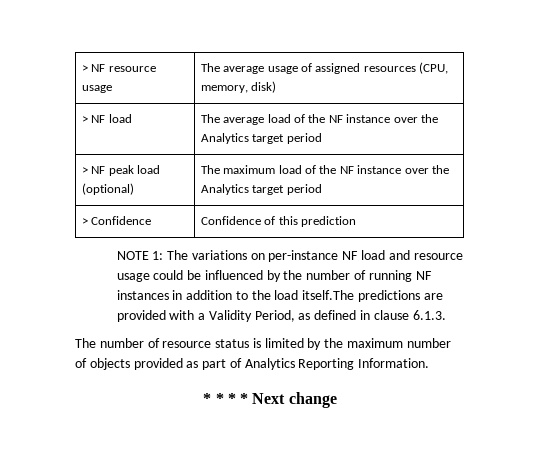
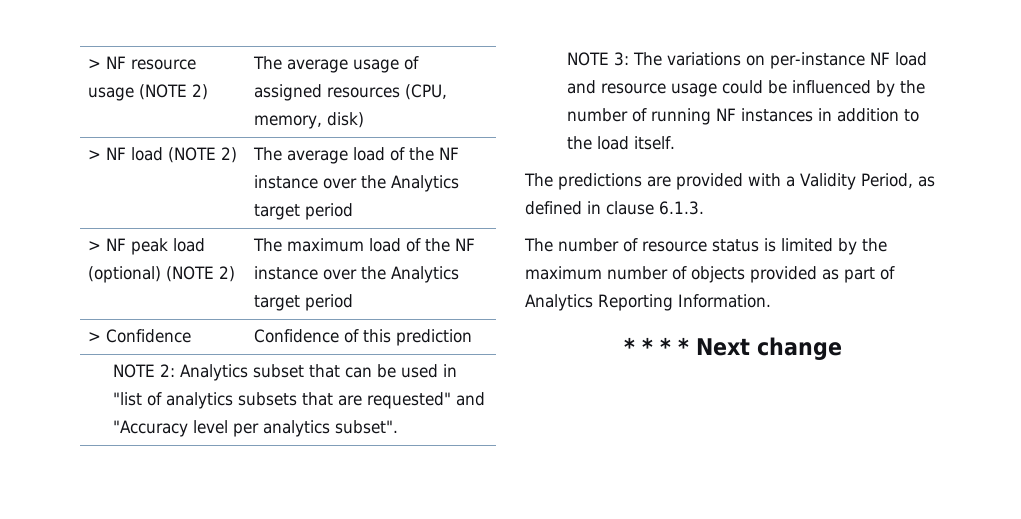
- > NF resource usage | The average usage of assigned resources (CPU, memory, disk)
+ > NF resource usage (NOTE 2) | The average usage of assigned resources (CPU, memory, disk)
- > NF load | The average load of the NF instance over the Analytics target period
+ > NF load (NOTE 2) | The average load of the NF instance over the Analytics target period
- > NF peak load (optional) | The maximum load of the NF instance over the Analytics target period
+ > NF peak load (optional) (NOTE 2) | The maximum load of the NF instance over the Analytics target period
- NOTE 1: The variations on per-instance NF load and resource usage could be influenced by the number of running NF instances in addition to the load itself.The predictions are provided with a Validity Period, as defined in clause 6.1.3.
+ NOTE 2: Analytics subset that can be used in "list of analytics subsets that are requested" and "Accuracy level per analytics subset".
+ NOTE 3: The variations on per-instance NF load and resource usage could be influenced by the number of running NF instances in addition to the load itself.
+ The predictions are provided with a Validity Period, as defined in clause 6.1.3.

